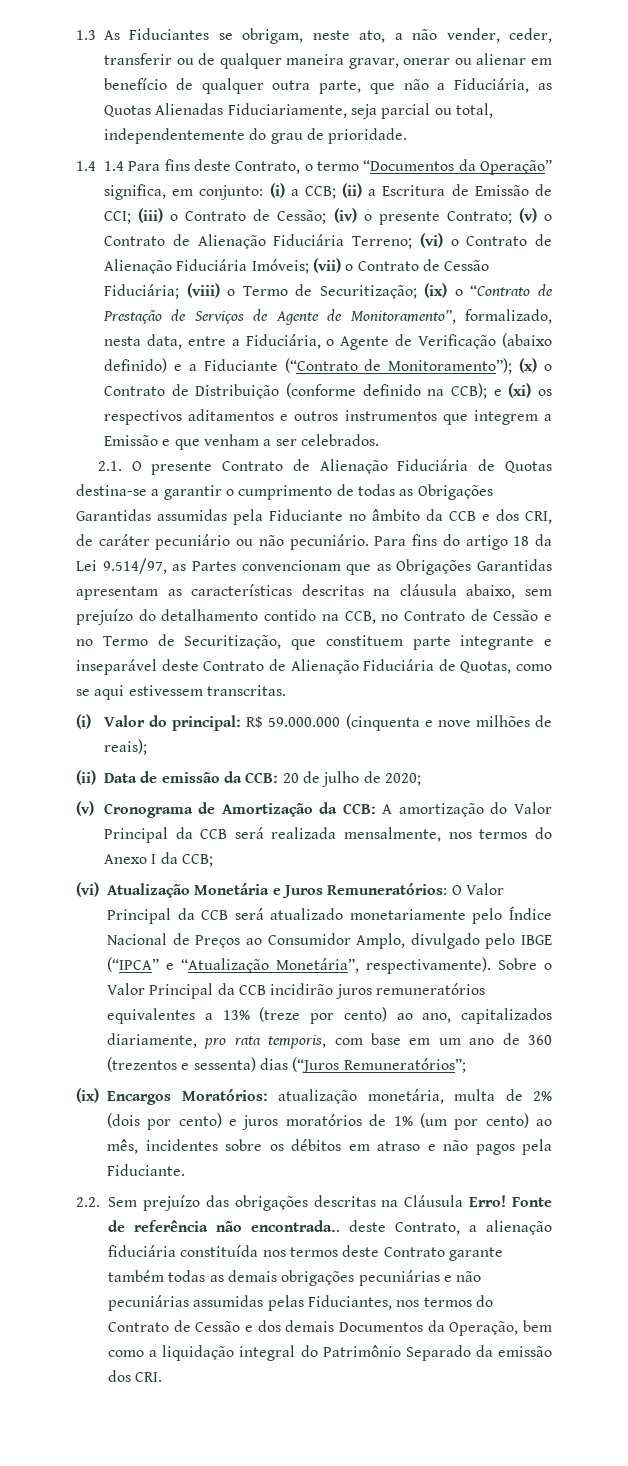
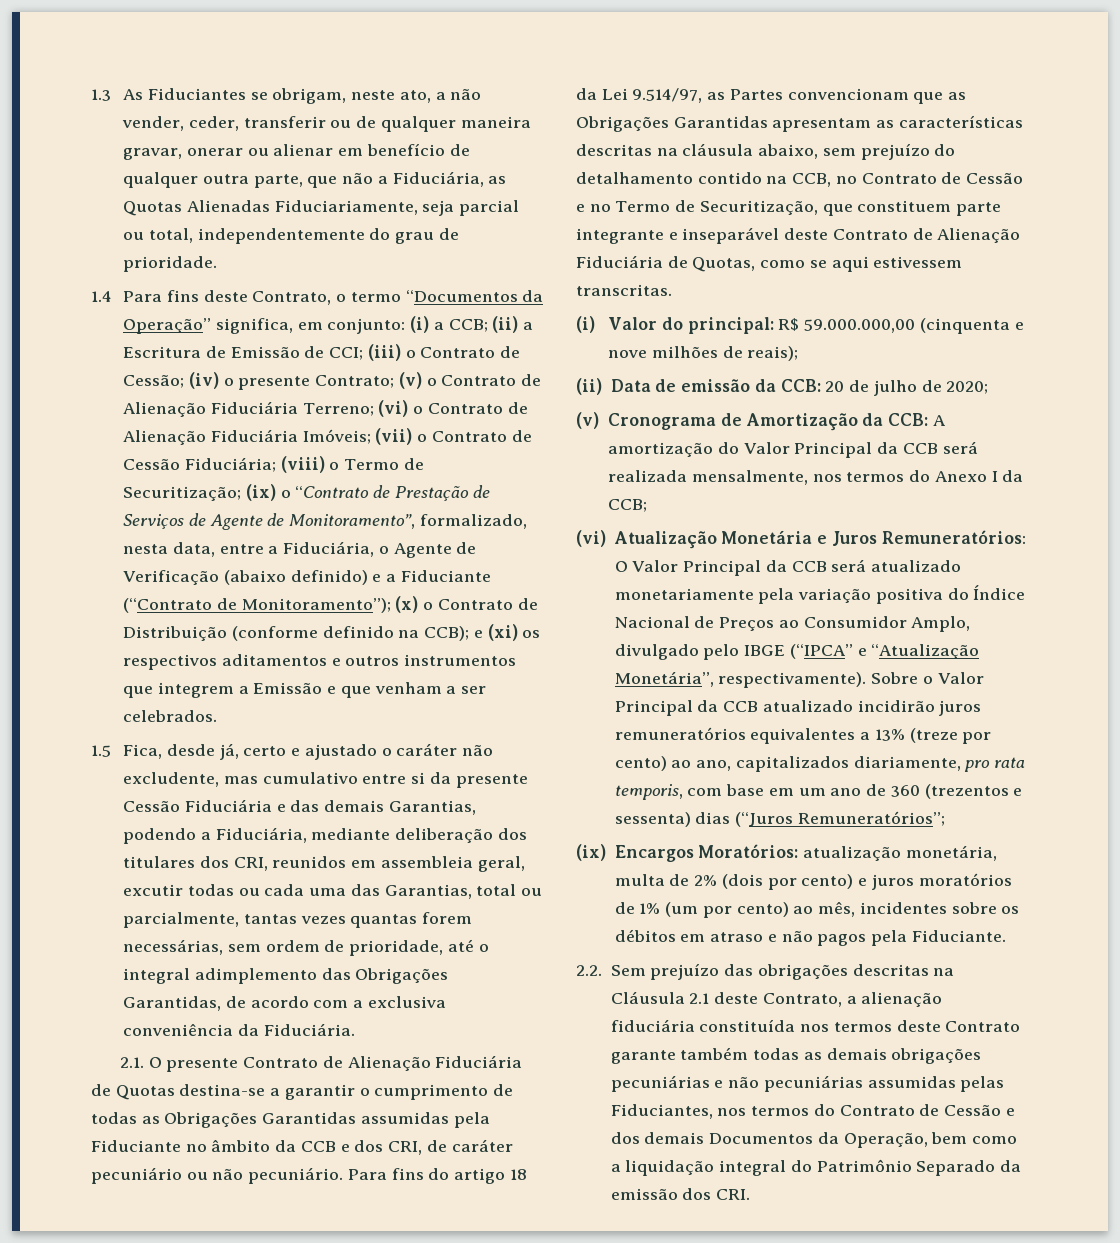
- 1.4 1.4 Para fins deste Contrato, o termo “Documentos da Operação” significa, em conjunto:
+ 1.4 Para fins deste Contrato, o termo “Documentos da Operação” significa, em conjunto:
+ 1.5 Fica, desde já, certo e ajustado o caráter não excludente, mas cumulativo entre si da presente Cessão Fiduciária e das demais Garantias, podendo a Fiduciária, mediante deliberação dos titulares dos CRI, reunidos em assembleia geral, excutir todas ou cada uma das Garantias, total ou parcialmente, tantas vezes quantas forem necessárias, sem ordem de prioridade, até o integral adimplemento das Obrigações Garantidas, de acordo com a exclusiva conveniência da Fiduciária.
- (i) Valor do principal: R$ 59.000.000 (cinquenta e nove milhões de reais);
+ (i) Valor do principal: R$ 59.000.000,00 (cinquenta e nove milhões de reais);
- (vi) Atualização Monetária e Juros Remuneratórios: O Valor Principal da CCB será atualizado monetariamente pelo Índice Nacional de Preços ao Consumidor Amplo, divulgado pelo IBGE (“IPCA” e “Atualização Monetária”, respectivamente).
+ (vi) Atualização Monetária e Juros Remuneratórios: O Valor Principal da CCB será atualizado monetariamente pela variação positiva do Índice Nacional de Preços ao Consumidor Amplo, divulgado pelo IBGE (“IPCA” e “Atualização Monetária”, respectivamente).
- Sobre o Valor Principal da CCB incidirão juros remuneratórios equivalentes a 13% (treze por cento) ao ano, capitalizados diariamente, pro rata temporis, com base em um ano de 360 (trezentos e sessenta) dias (“Juros Remuneratórios”;
+ Sobre o Valor Principal da CCB atualizado incidirão juros remuneratórios equivalentes a 13% (treze por cento) ao ano, capitalizados diariamente, pro rata temporis, com base em um ano de 360 (trezentos e sessenta) dias (“Juros Remuneratórios”;
- 2.2. Sem prejuízo das obrigações descritas na Cláusula Erro! Fonte de referência não encontrada.. deste Contrato, a alienação fiduciária constituída nos termos deste Contrato garante também todas as demais obrigações pecuniárias e não pecuniárias assumidas pelas Fiduciantes, nos termos do Contrato de Cessão e dos demais Documentos da Operação, bem como a liquidação integral do Patrimônio Separado da emissão dos CRI.
+ 2.2. Sem prejuízo das obrigações descritas na Cláusula 2.1 deste Contrato, a alienação fiduciária constituída nos termos deste Contrato garante também todas as demais obrigações pecuniárias e não pecuniárias assumidas pelas Fiduciantes, nos termos do Contrato de Cessão e dos demais Documentos da Operação, bem como a liquidação integral do Patrimônio Separado da emissão dos CRI.

